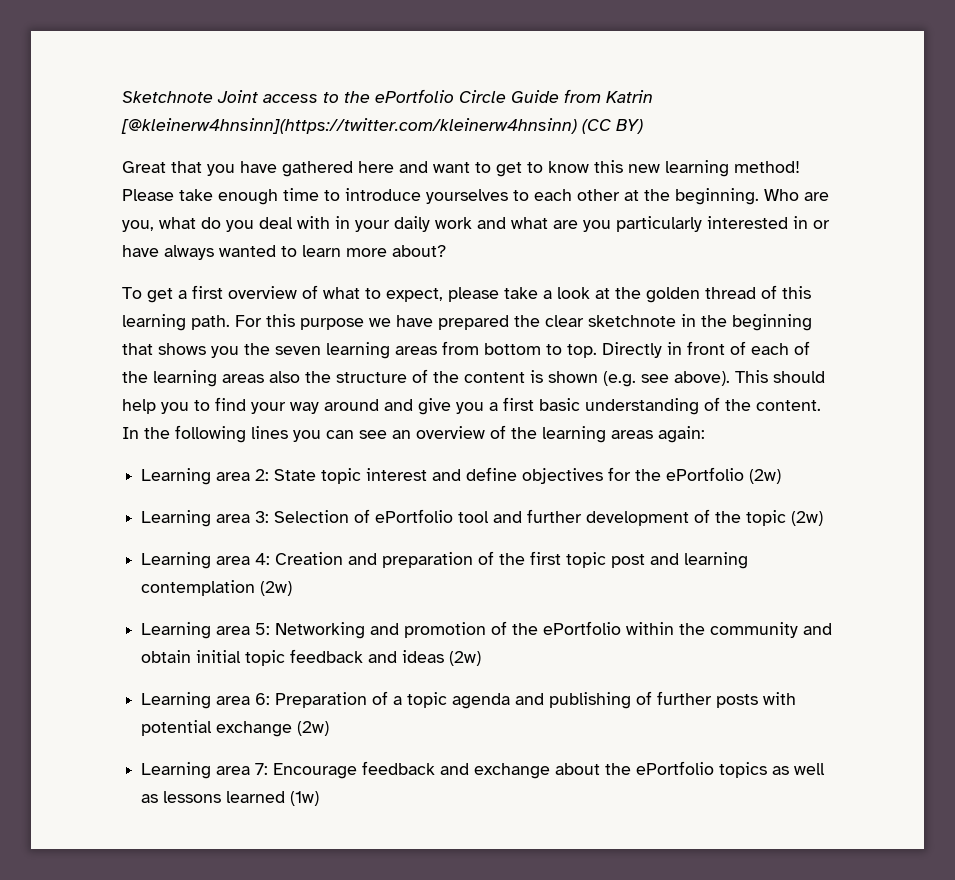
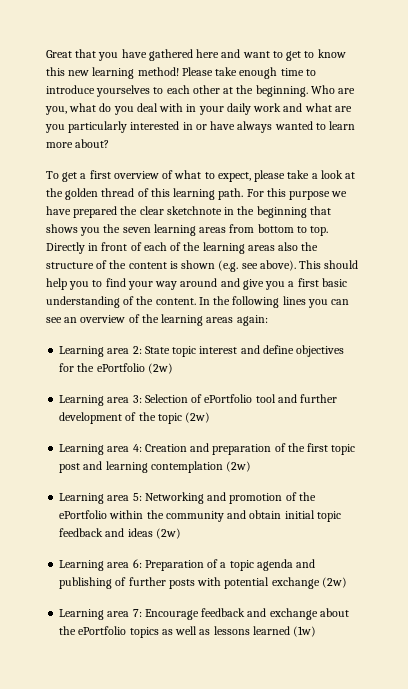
- Sketchnote Joint access to the ePortfolio Circle Guide from Katrin [@kleinerw4hnsinn](https://twitter.com/kleinerw4hnsinn) (CC BY)

